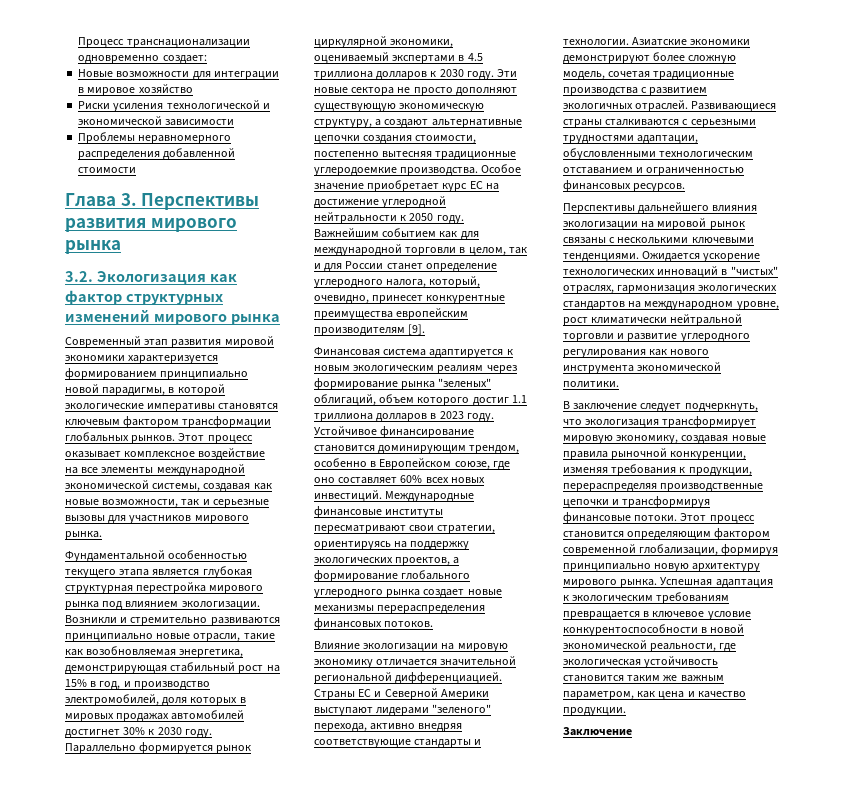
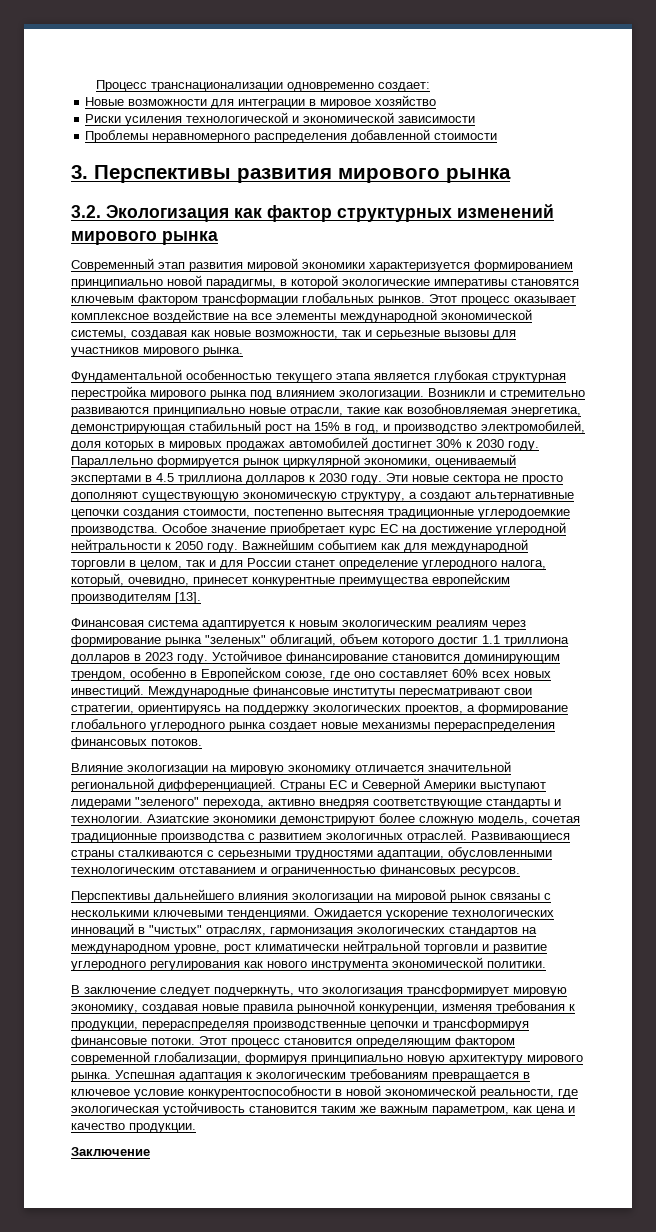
- Глава 3. Перспективы развития мирового рынка
+ 3. Перспективы развития мирового рынка
- Важнейшим событием как для международной торговли в целом, так и для России станет определение углеродного налога, который, очевидно, принесет конкурентные преимущества европейским производителям [9].
+ Важнейшим событием как для международной торговли в целом, так и для России станет определение углеродного налога, который, очевидно, принесет конкурентные преимущества европейским производителям [13].

